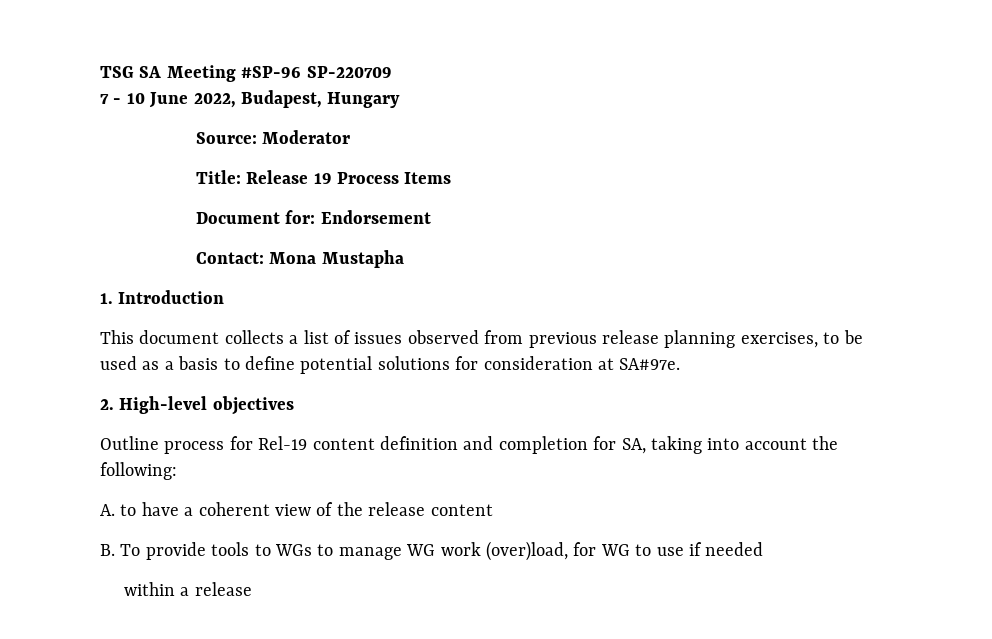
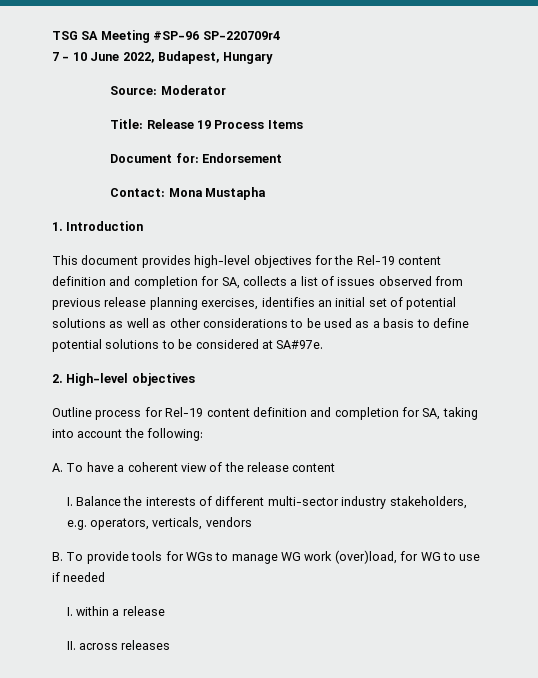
- TSG SA Meeting #SP-96 SP-220709
+ TSG SA Meeting #SP-96 SP-220709r4
- This document collects a list of issues observed from previous release planning exercises, to be used as a basis to define potential solutions for consideration at SA#97e.
+ This document provides high-level objectives for the Rel-19 content definition and completion for SA, collects a list of issues observed from previous release planning exercises, identifies an initial set of potential solutions as well as other considerations to be used as a basis to define potential solutions to be considered at SA#97e.
- A. to have a coherent view of the release content
+ A. To have a coherent view of the release content
+ I. Balance the interests of different multi-sector industry stakeholders, e.g. operators, verticals, vendors
- B. To provide tools to WGs to manage WG work (over)load, for WG to use if needed
+ B. To provide tools for WGs to manage WG work (over)load, for WG to use if needed
- within a release
+ I. within a release
+ II. across releases

